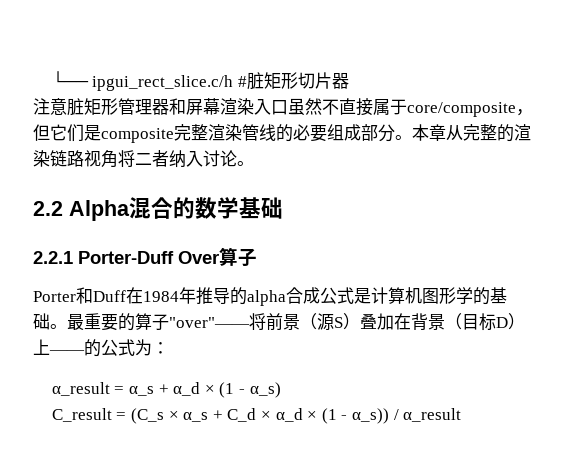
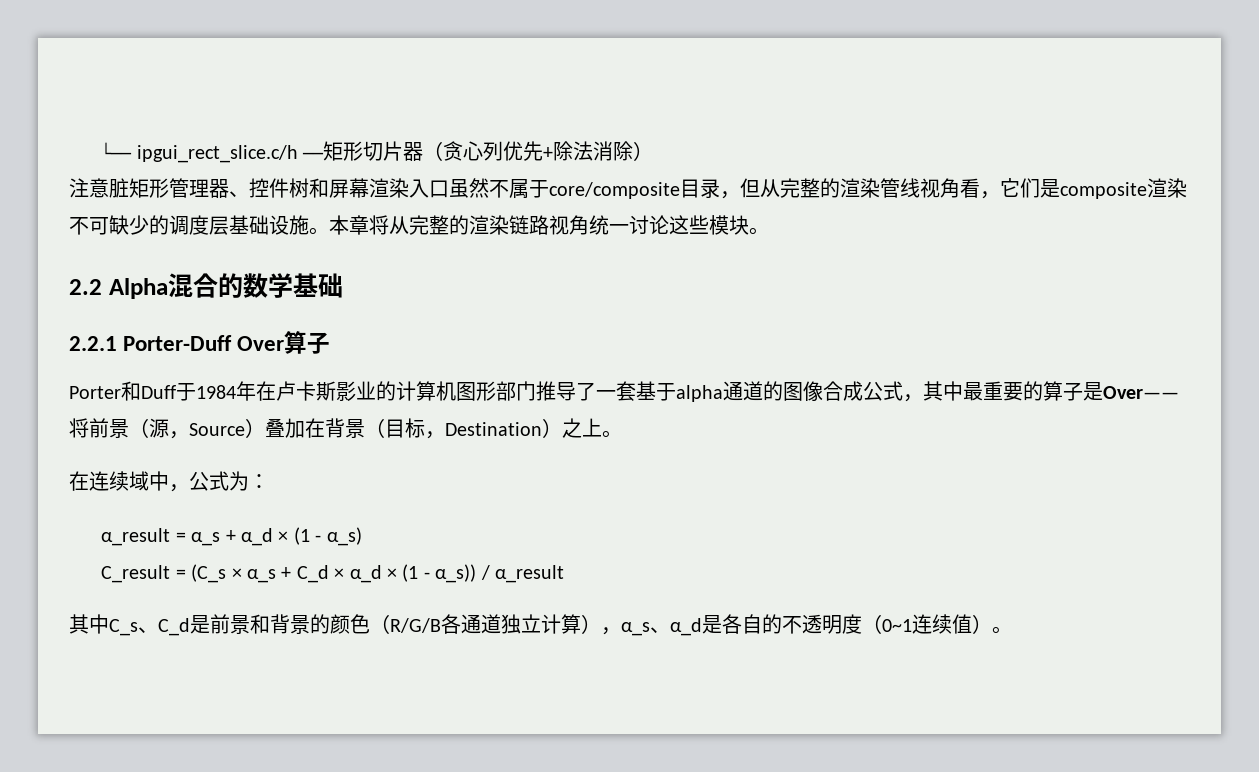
- └── ipgui_rect_slice.c/h #脏矩形切片器
+ └── ipgui_rect_slice.c/h ──矩形切片器（贪心列优先+除法消除）
- 注意脏矩形管理器和屏幕渲染入口虽然不直接属于core/composite，但它们是composite完整渲染管线的必要组成部分。本章从完整的渲染链路视角将二者纳入讨论。
+ 注意脏矩形管理器、控件树和屏幕渲染入口虽然不属于core/composite目录，但从完整的渲染管线视角看，它们是composite渲染不可缺少的调度层基础设施。本章将从完整的渲染链路视角统一讨论这些模块。
- Porter和Duff在1984年推导的alpha合成公式是计算机图形学的基础。最重要的算子"over"——将前景（源S）叠加在背景（目标D）上——的公式为：
+ Porter和Duff于1984年在卢卡斯影业的计算机图形部门推导了一套基于alpha通道的图像合成公式，其中最重要的算子是Over——将前景（源，Source）叠加在背景（目标，Destination）之上。
+ 在连续域中，公式为：
+ 其中C_s、C_d是前景和背景的颜色（R/G/B各通道独立计算），α_s、α_d是各自的不透明度（0~1连续值）。

